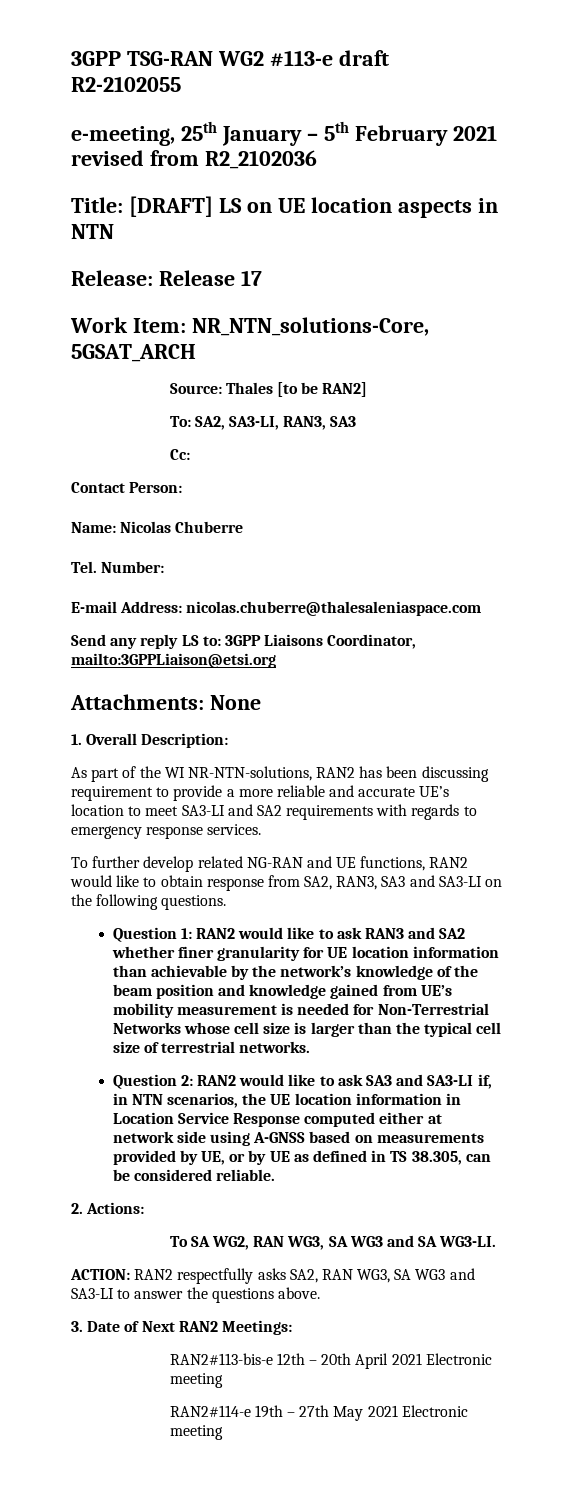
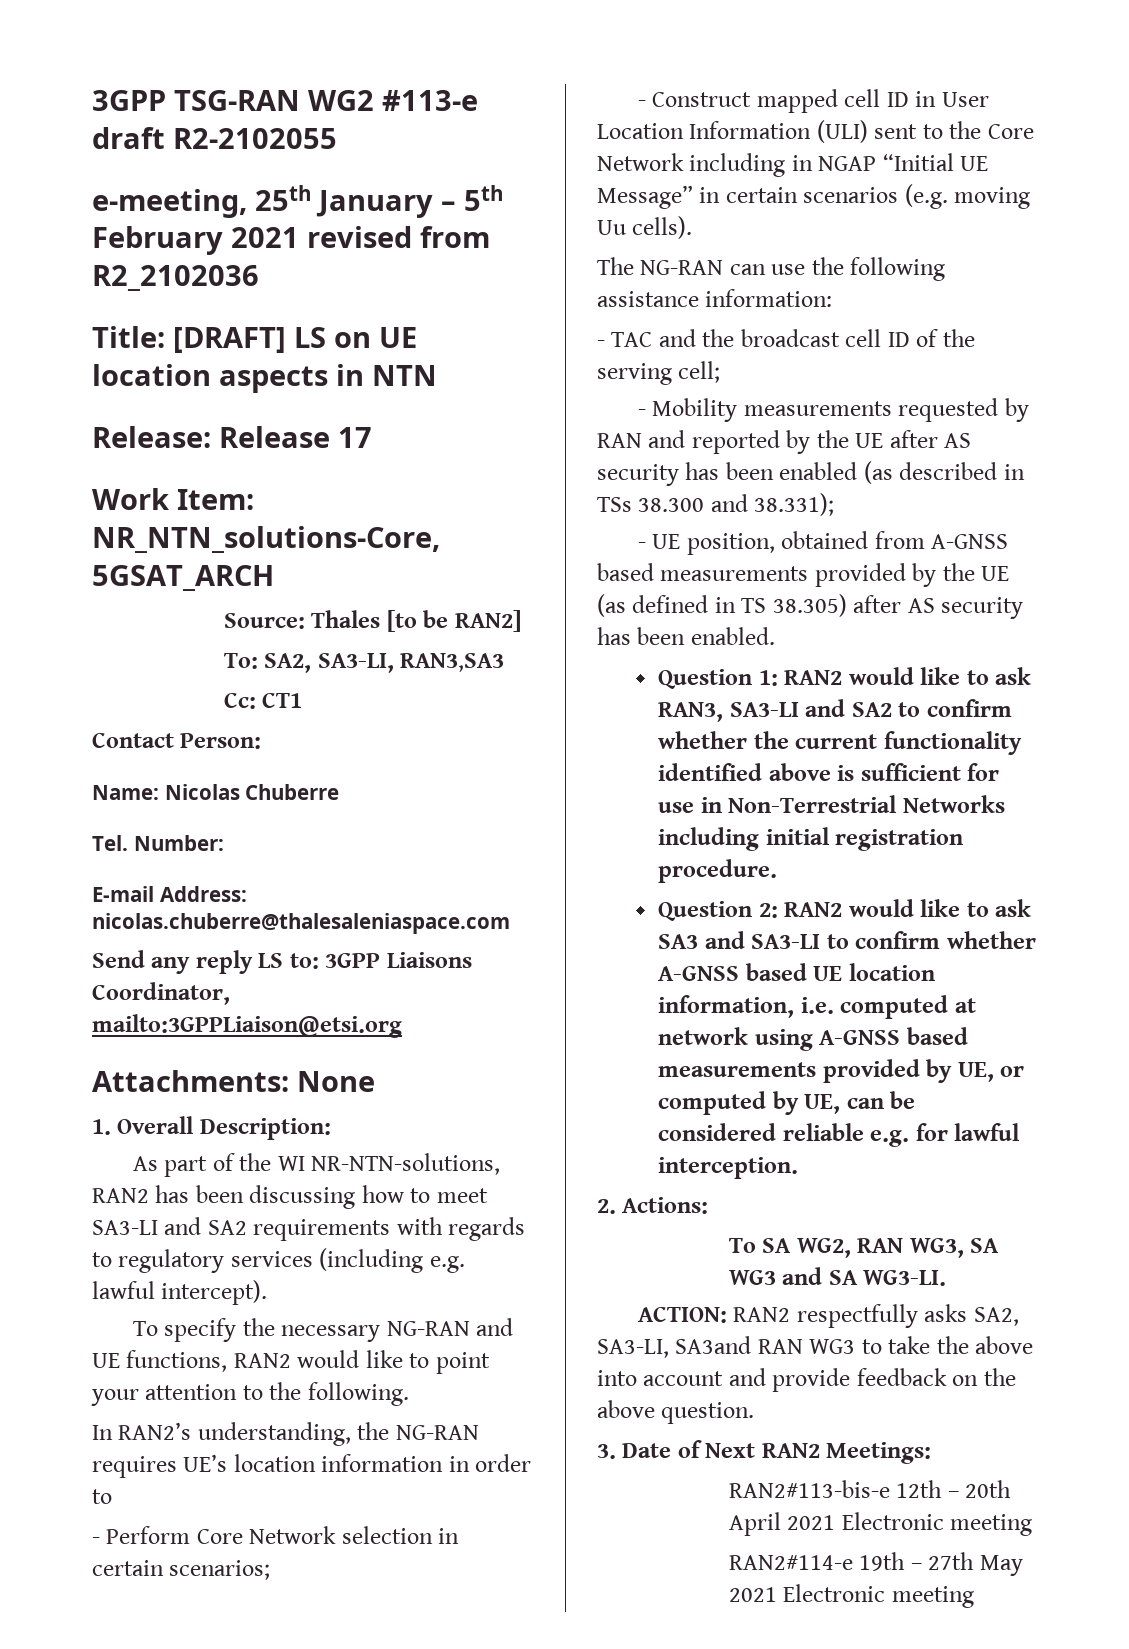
- To: SA2, SA3-LI, RAN3, SA3
+ To: SA2, SA3-LI, RAN3,SA3
- Cc:
+ Cc: CT1
- As part of the WI NR-NTN-solutions, RAN2 has been discussing requirement to provide a more reliable and accurate UE’s location to meet SA3-LI and SA2 requirements with regards to emergency response services.
- To further develop related NG-RAN and UE functions, RAN2 would like to obtain response from SA2, RAN3, SA3 and SA3-LI on the following questions.
+ As part of the WI NR-NTN-solutions, RAN2 has been discussing how to meet SA3-LI and SA2 requirements with regards to regulatory services (including e.g. lawful intercept).
+ To specify the necessary NG-RAN and UE functions, RAN2 would like to point your attention to the following.
+ In RAN2’s understanding, the NG-RAN requires UE’s location information in order to
+ - Perform Core Network selection in certain scenarios;
+ - Construct mapped cell ID in User Location Information (ULI) sent to the Core Network including in NGAP “Initial UE Message” in certain scenarios (e.g. moving Uu cells).
+ The NG-RAN can use the following assistance information:
+ - TAC and the broadcast cell ID of the serving cell;
+ - Mobility measurements requested by RAN and reported by the UE after AS security has been enabled (as described in TSs 38.300 and 38.331);
+ - UE position, obtained from A-GNSS based measurements provided by the UE (as defined in TS 38.305) after AS security has been enabled.
- Question 1: RAN2 would like to ask RAN3 and SA2 whether finer granularity for UE location information than achievable by the network’s knowledge of the beam position and knowledge gained from UE’s mobility measurement is needed for Non-Terrestrial Networks whose cell size is larger than the typical cell size of terrestrial networks.
+ Question 1: RAN2 would like to ask RAN3, SA3-LI and SA2 to confirm whether the current functionality identified above is sufficient for use in Non-Terrestrial Networks including initial registration procedure.
- Question 2: RAN2 would like to ask SA3 and SA3-LI if, in NTN scenarios, the UE location information in Location Service Response computed either at network side using A-GNSS based on measurements provided by UE, or by UE as defined in TS 38.305, can be considered reliable.
+ Question 2: RAN2 would like to ask SA3 and SA3-LI to confirm whether A-GNSS based UE location information, i.e. computed at network using A-GNSS based measurements provided by UE, or computed by UE, can be considered reliable e.g. for lawful interception.
- ACTION: RAN2 respectfully asks SA2, RAN WG3, SA WG3 and SA3-LI to answer the questions above.
+ ACTION: RAN2 respectfully asks SA2, SA3-LI, SA3and RAN WG3 to take the above into account and provide feedback on the above question.

